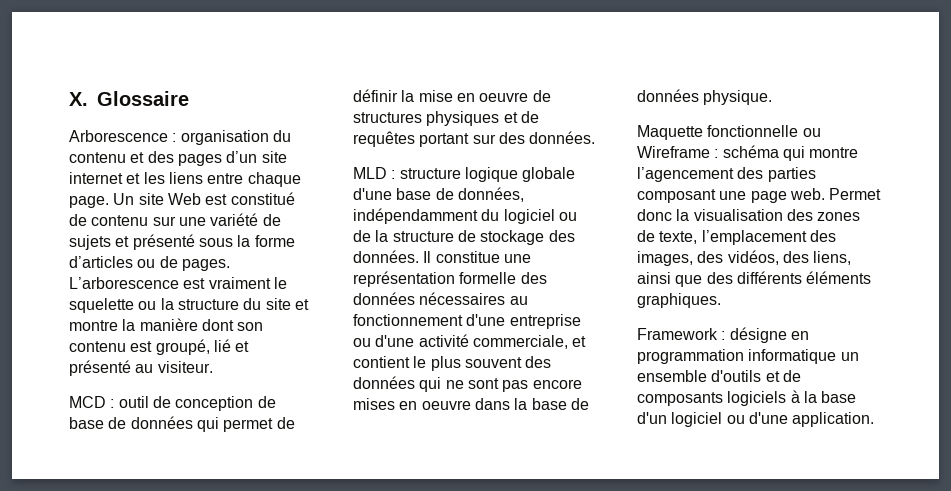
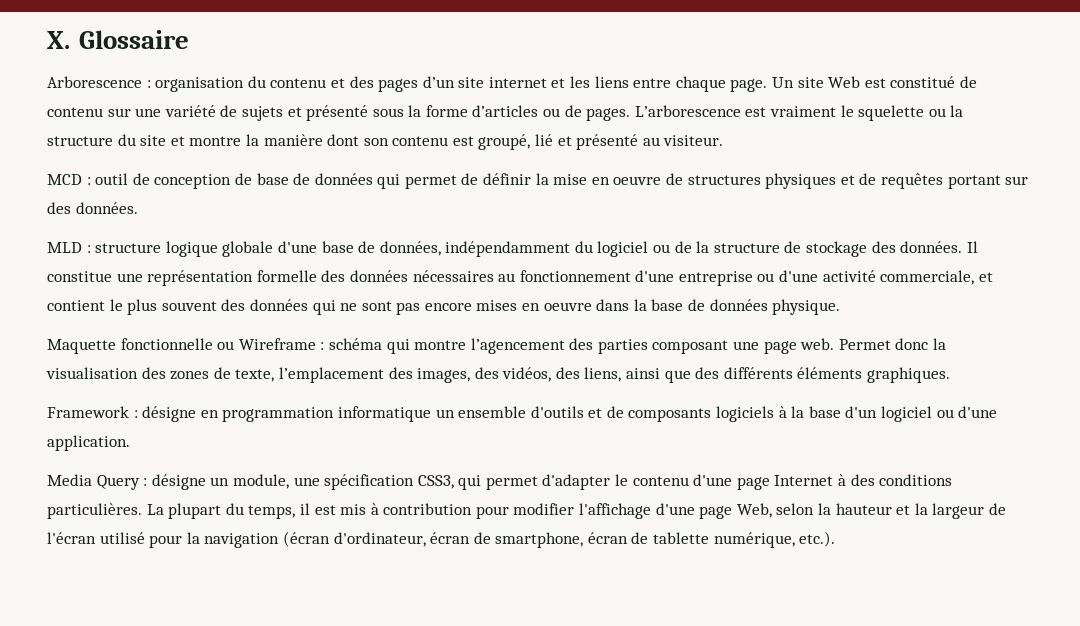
+ Media Query : désigne un module, une spécification CSS3, qui permet d'adapter le contenu d'une page Internet à des conditions particulières. La plupart du temps, il est mis à contribution pour modifier l'affichage d'une page Web, selon la hauteur et la largeur de l'écran utilisé pour la navigation (écran d'ordinateur, écran de smartphone, écran de tablette numérique, etc.).

